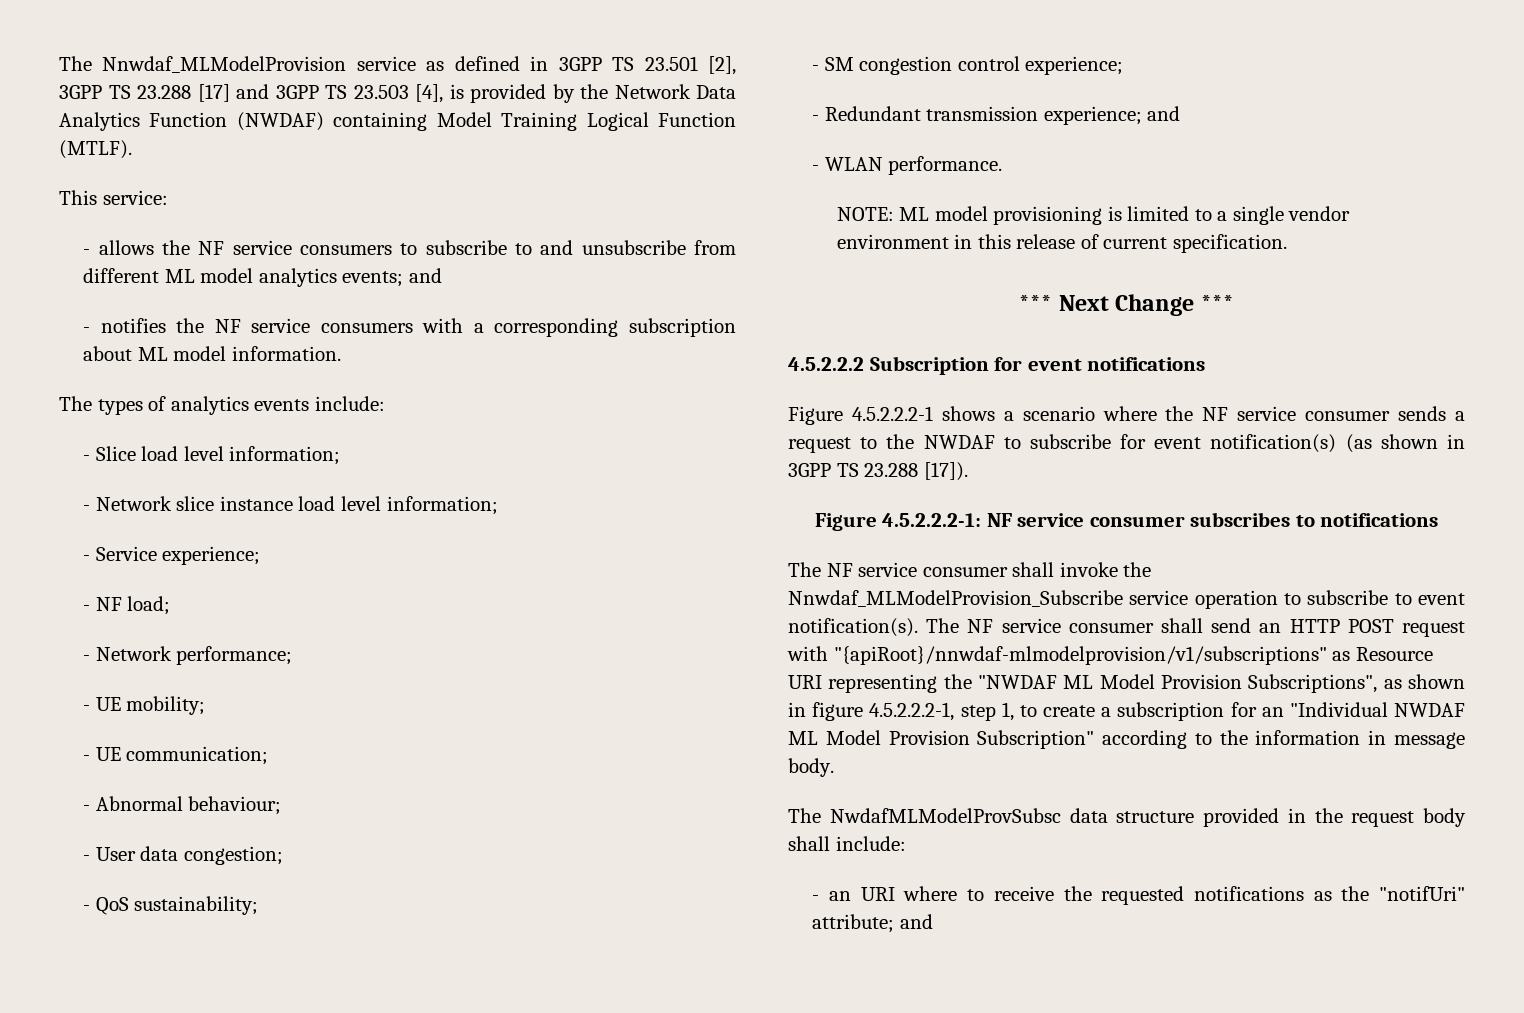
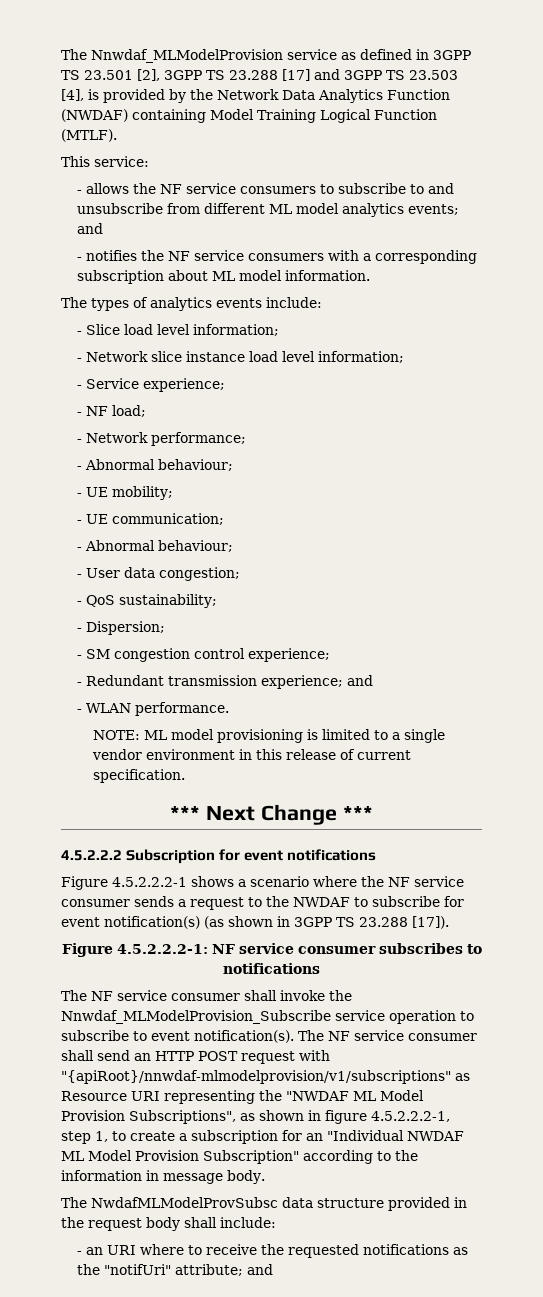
  - Network performance;
+ - Abnormal behaviour;
+ - Dispersion;

